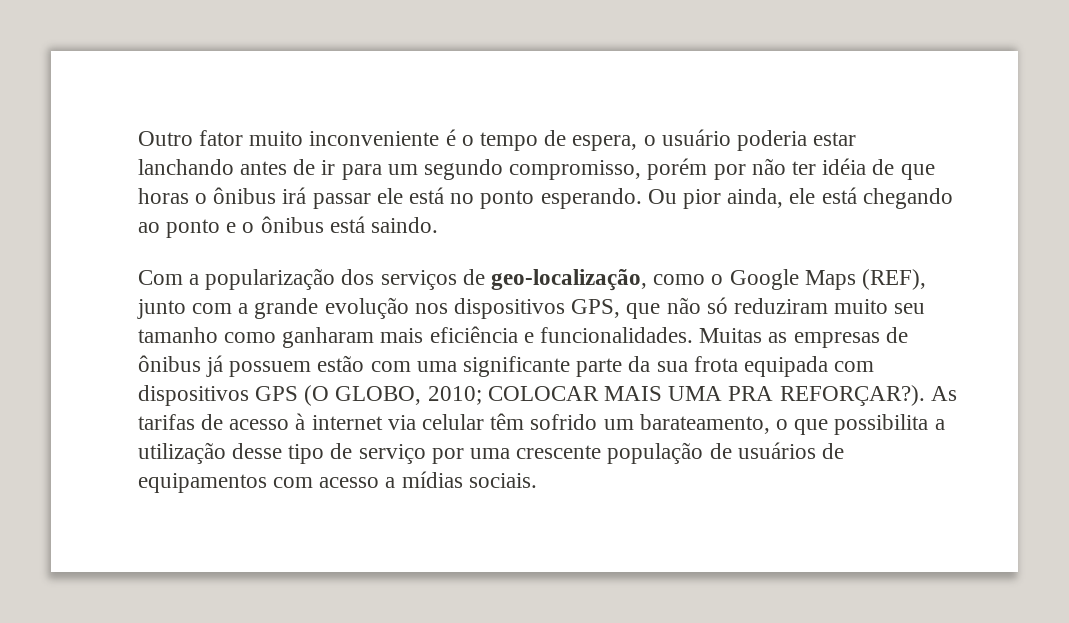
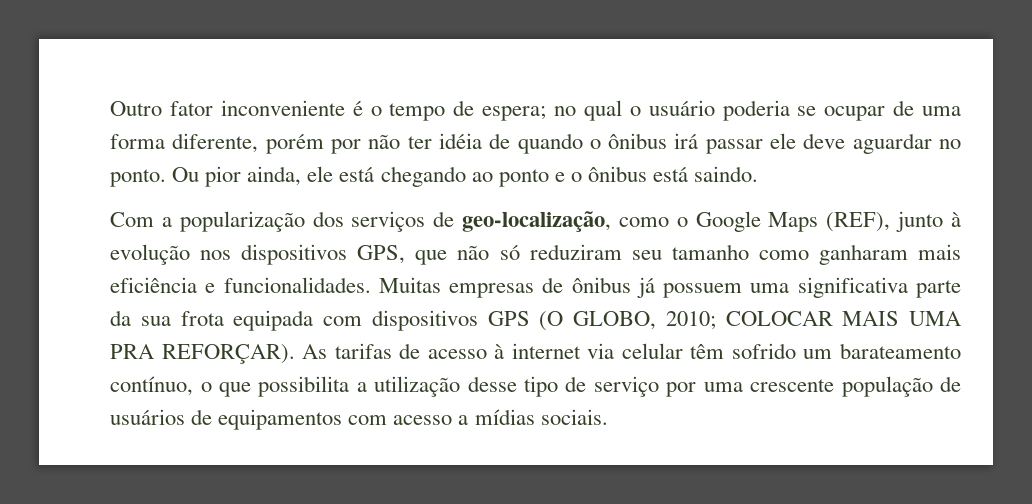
- Outro fator muito inconveniente é o tempo de espera, o usuário poderia estar lanchando antes de ir para um segundo compromisso, porém por não ter idéia de que horas o ônibus irá passar ele está no ponto esperando.
+ Outro fator inconveniente é o tempo de espera; no qual o usuário poderia se ocupar de uma forma diferente, porém por não ter idéia de quando o ônibus irá passar ele deve aguardar no ponto.
- Com a popularização dos serviços de geo-localização, como o Google Maps (REF), junto com a grande evolução nos dispositivos GPS, que não só reduziram muito seu tamanho como ganharam mais eficiência e funcionalidades.
+ Com a popularização dos serviços de geo-localização, como o Google Maps (REF), junto à evolução nos dispositivos GPS, que não só reduziram seu tamanho como ganharam mais eficiência e funcionalidades.
- Muitas as empresas de ônibus já possuem estão com uma significante parte da sua frota equipada com dispositivos GPS (O GLOBO, 2010; COLOCAR MAIS UMA PRA REFORÇAR?).
+ Muitas empresas de ônibus já possuem uma significativa parte da sua frota equipada com dispositivos GPS (O GLOBO, 2010; COLOCAR MAIS UMA PRA REFORÇAR).
- As tarifas de acesso à internet via celular têm sofrido um barateamento, o que possibilita a utilização desse tipo de serviço por uma crescente população de usuários de equipamentos com acesso a mídias sociais.
+ As tarifas de acesso à internet via celular têm sofrido um barateamento contínuo, o que possibilita a utilização desse tipo de serviço por uma crescente população de usuários de equipamentos com acesso a mídias sociais.

